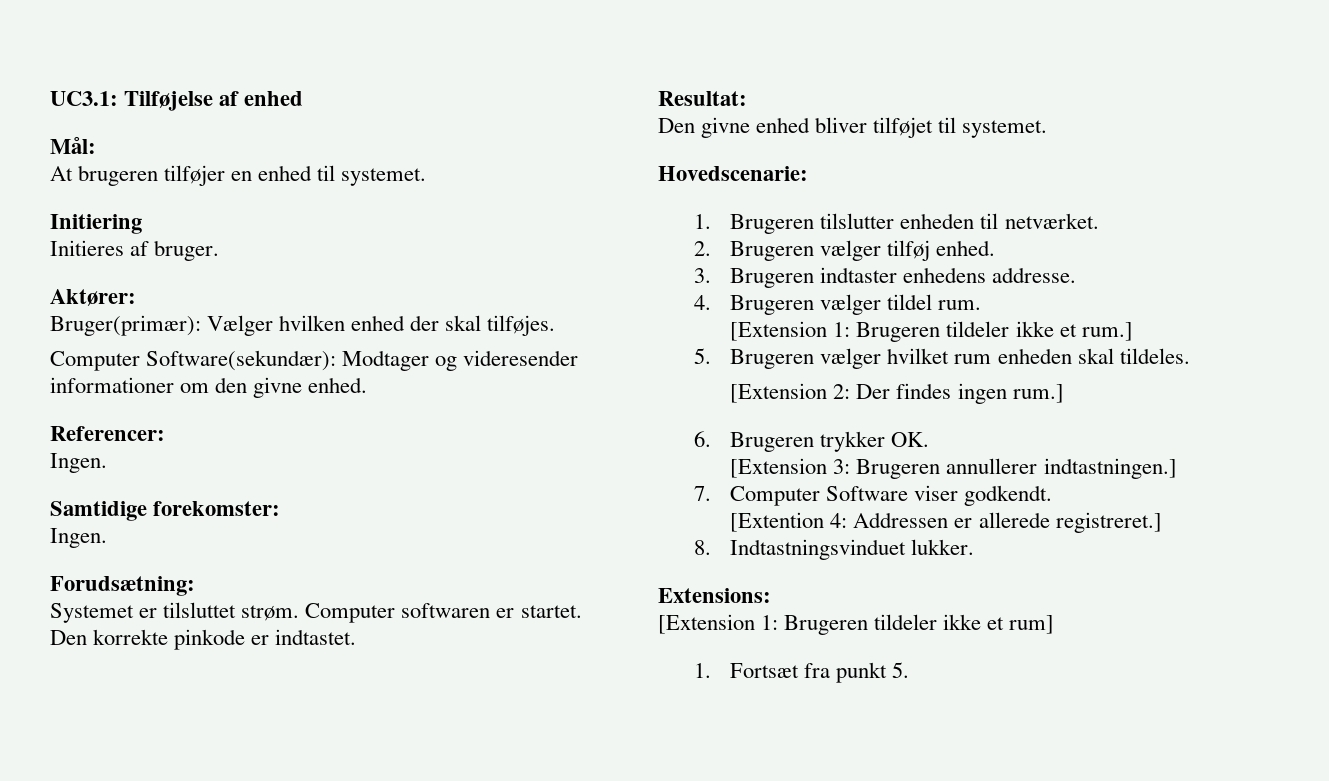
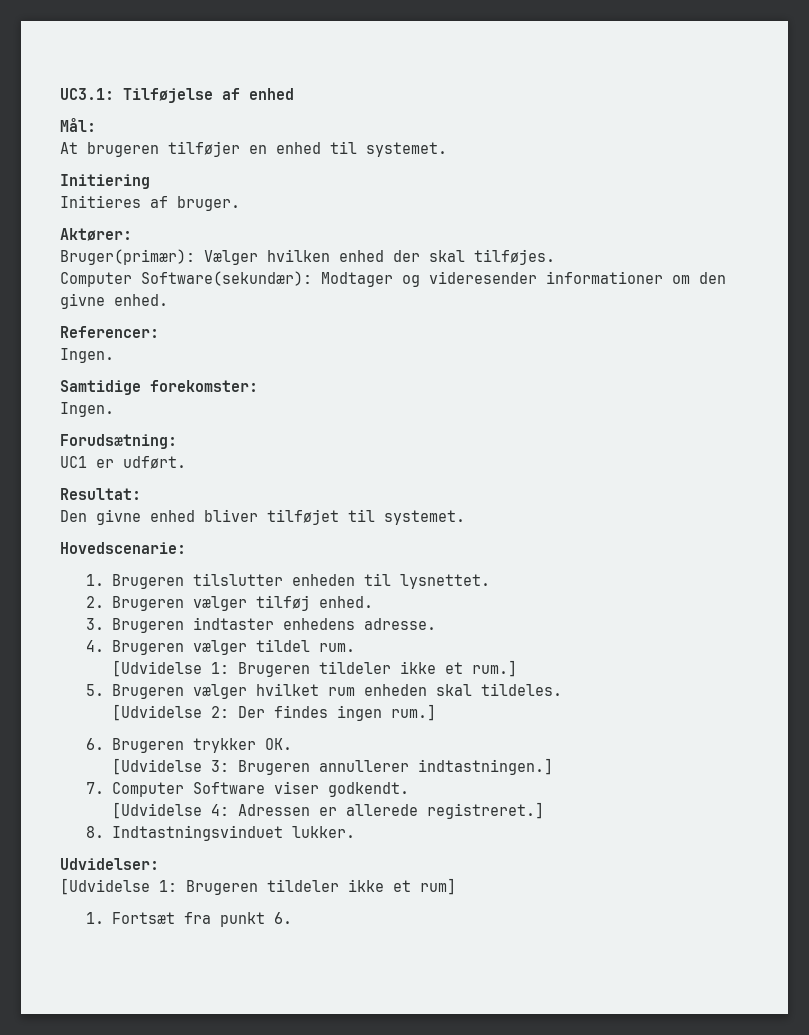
- Systemet er tilsluttet strøm. Computer softwaren er startet. Den korrekte pinkode er indtastet.
+ UC1 er udført.
- 1. Brugeren tilslutter enheden til netværket.
+ 1. Brugeren tilslutter enheden til lysnettet.
- 3. Brugeren indtaster enhedens addresse.
+ 3. Brugeren indtaster enhedens adresse.
- [Extension 1: Brugeren tildeler ikke et rum.]
+ [Udvidelse 1: Brugeren tildeler ikke et rum.]
- [Extension 2: Der findes ingen rum.]
+ [Udvidelse 2: Der findes ingen rum.]
- [Extension 3: Brugeren annullerer indtastningen.]
+ [Udvidelse 3: Brugeren annullerer indtastningen.]
- [Extention 4: Addressen er allerede registreret.]
+ [Udvidelse 4: Adressen er allerede registreret.]
- Extensions:
- [Extension 1: Brugeren tildeler ikke et rum]
+ Udvidelser:
+ [Udvidelse 1: Brugeren tildeler ikke et rum]
- 1. Fortsæt fra punkt 5.
+ 1. Fortsæt fra punkt 6.

